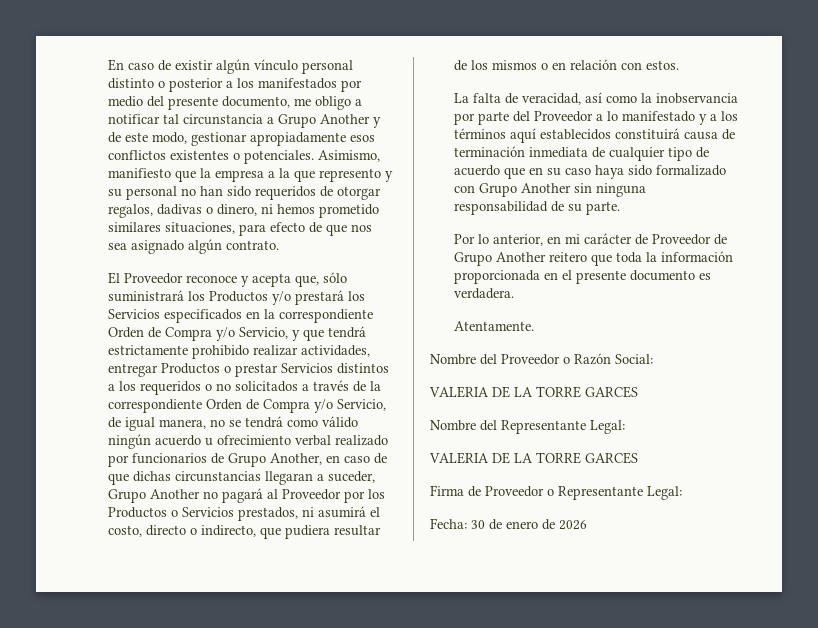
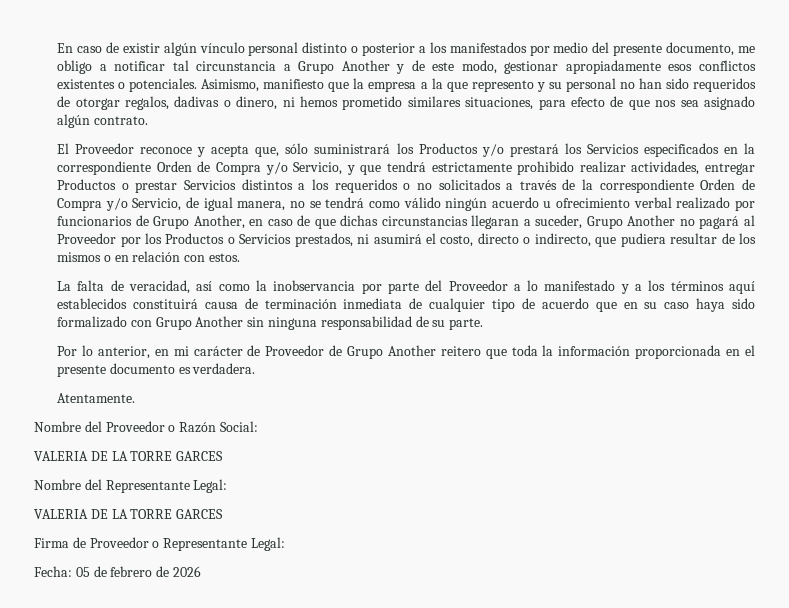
- Fecha: 30 de enero de 2026
+ Fecha: 05 de febrero de 2026

